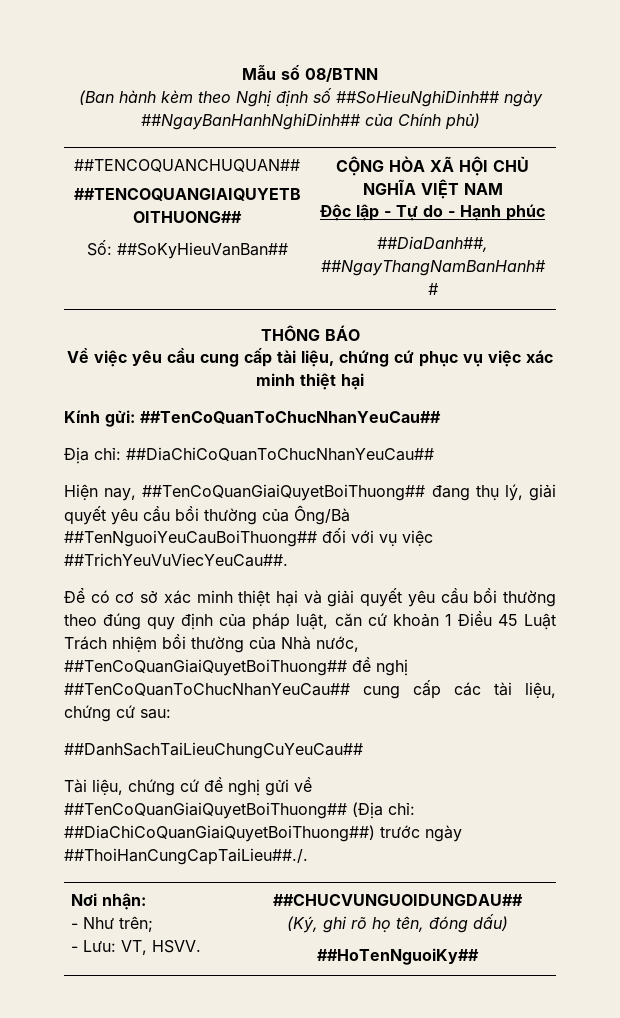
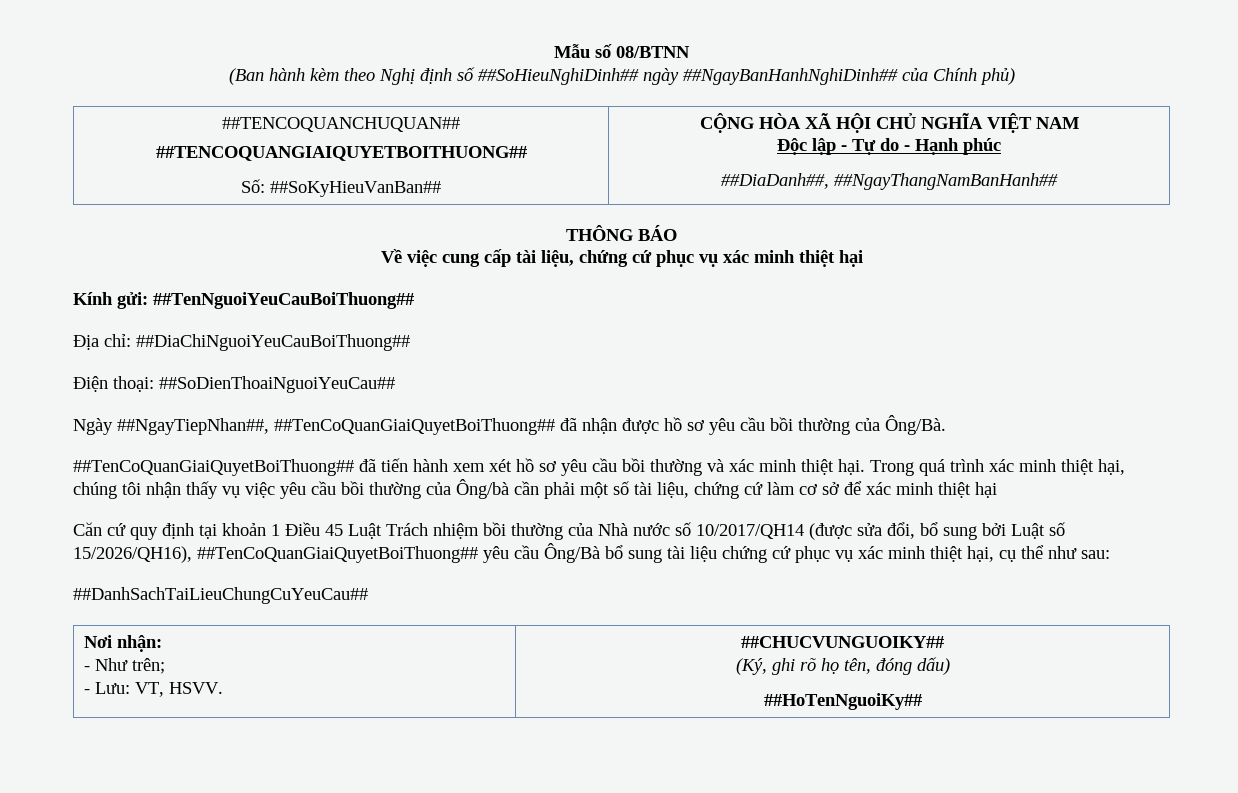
- Về việc yêu cầu cung cấp tài liệu, chứng cứ phục vụ việc xác minh thiệt hại
+ Về việc cung cấp tài liệu, chứng cứ phục vụ xác minh thiệt hại
- Kính gửi: ##TenCoQuanToChucNhanYeuCau##
+ Kính gửi: ##TenNguoiYeuCauBoiThuong##
- Địa chỉ: ##DiaChiCoQuanToChucNhanYeuCau##
- Hiện nay, ##TenCoQuanGiaiQuyetBoiThuong## đang thụ lý, giải quyết yêu cầu bồi thường của Ông/Bà ##TenNguoiYeuCauBoiThuong## đối với vụ việc ##TrichYeuVuViecYeuCau##.
- Để có cơ sở xác minh thiệt hại và giải quyết yêu cầu bồi thường theo đúng quy định của pháp luật, căn cứ khoản 1 Điều 45 Luật Trách nhiệm bồi thường của Nhà nước, ##TenCoQuanGiaiQuyetBoiThuong## đề nghị ##TenCoQuanToChucNhanYeuCau## cung cấp các tài liệu, chứng cứ sau:
+ Địa chỉ: ##DiaChiNguoiYeuCauBoiThuong##
+ Điện thoại: ##SoDienThoaiNguoiYeuCau##
+ Ngày ##NgayTiepNhan##, ##TenCoQuanGiaiQuyetBoiThuong## đã nhận được hồ sơ yêu cầu bồi thường của Ông/Bà.
+ ##TenCoQuanGiaiQuyetBoiThuong## đã tiến hành xem xét hồ sơ yêu cầu bồi thường và xác minh thiệt hại. Trong quá trình xác minh thiệt hại, chúng tôi nhận thấy vụ việc yêu cầu bồi thường của Ông/bà cần phải một số tài liệu, chứng cứ làm cơ sở để xác minh thiệt hại
+ Căn cứ quy định tại khoản 1 Điều 45 Luật Trách nhiệm bồi thường của Nhà nước số 10/2017/QH14 (được sửa đổi, bổ sung bởi Luật số 15/2026/QH16), ##TenCoQuanGiaiQuyetBoiThuong## yêu cầu Ông/Bà bổ sung tài liệu chứng cứ phục vụ xác minh thiệt hại, cụ thể như sau:
  ##DanhSachTaiLieuChungCuYeuCau##
- Tài liệu, chứng cứ đề nghị gửi về ##TenCoQuanGiaiQuyetBoiThuong## (Địa chỉ: ##DiaChiCoQuanGiaiQuyetBoiThuong##) trước ngày ##ThoiHanCungCapTaiLieu##./.
  Nơi nhận:
  - Như trên;
- - Lưu: VT, HSVV. | ##CHUCVUNGUOIDUNGDAU##
+ - Lưu: VT, HSVV. | ##CHUCVUNGUOIKY##

